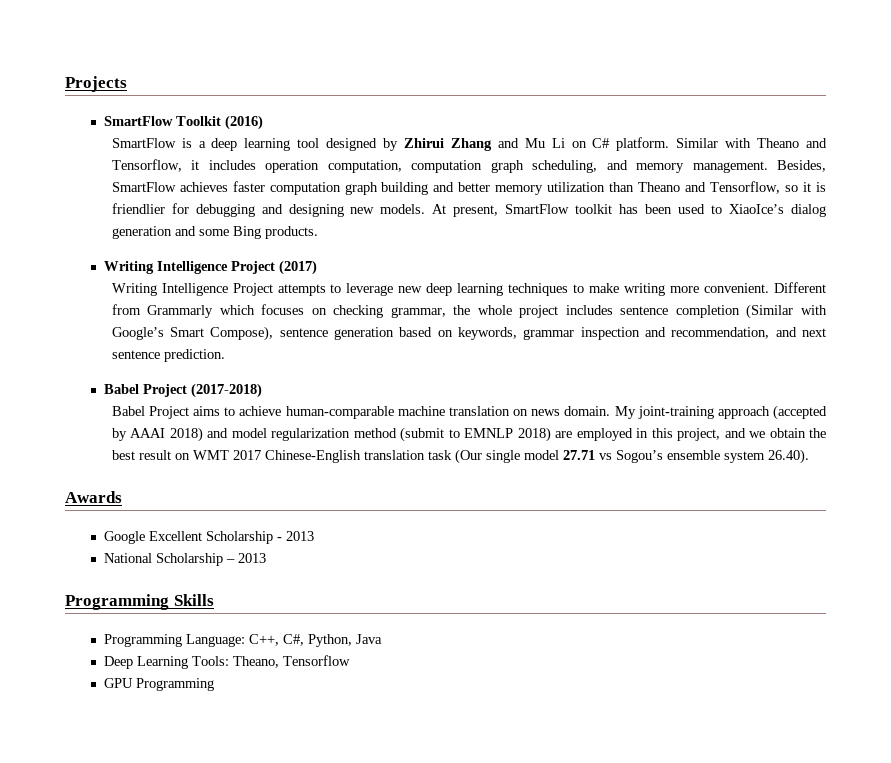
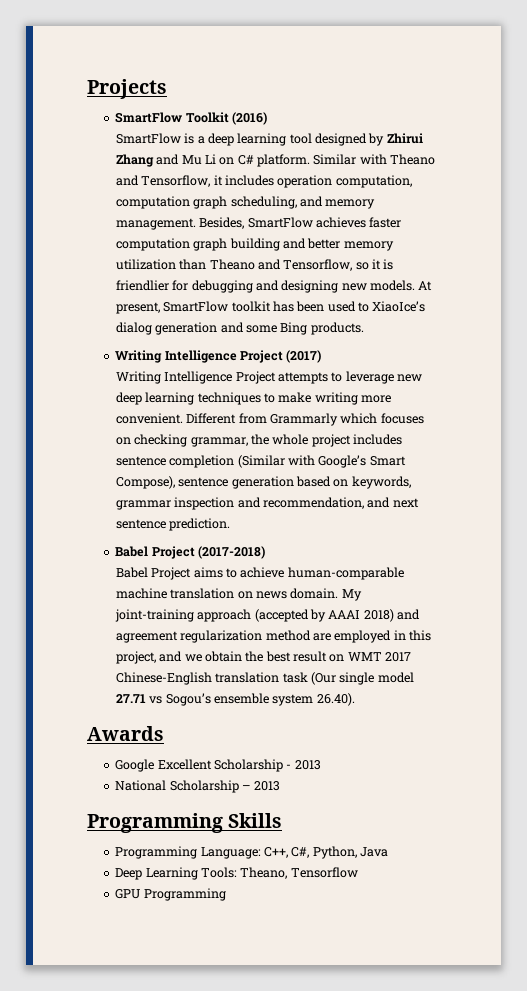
- My joint-training approach (accepted by AAAI 2018) and model regularization method (submit to EMNLP 2018) are employed in this project, and we obtain the best result on WMT 2017 Chinese-English translation task (Our single model 27.71 vs Sogou’s ensemble system 26.40).
+ My joint-training approach (accepted by AAAI 2018) and agreement regularization method are employed in this project, and we obtain the best result on WMT 2017 Chinese-English translation task (Our single model 27.71 vs Sogou’s ensemble system 26.40).

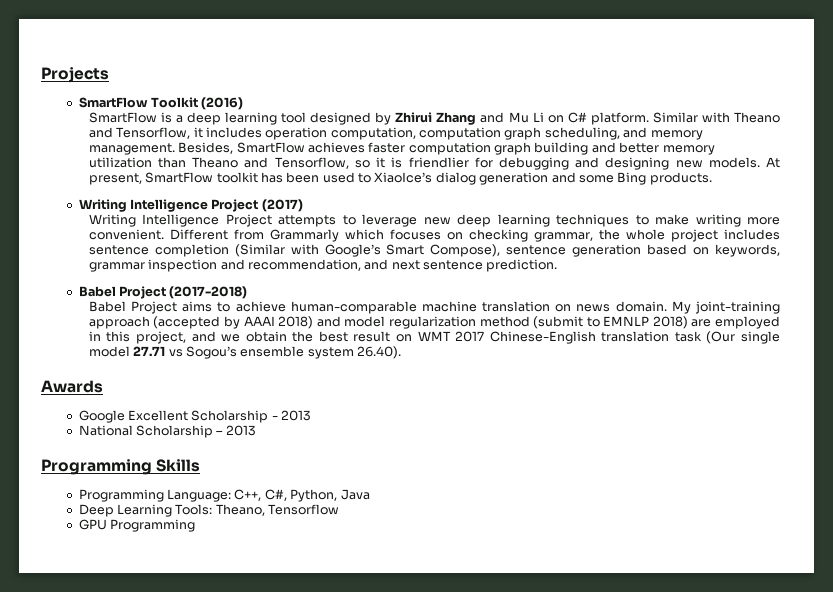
- My joint-training approach (accepted by AAAI 2018) and agreement regularization method are employed in this project, and we obtain the best result on WMT 2017 Chinese-English translation task (Our single model 27.71 vs Sogou’s ensemble system 26.40).
+ My joint-training approach (accepted by AAAI 2018) and model regularization method (submit to EMNLP 2018) are employed in this project, and we obtain the best result on WMT 2017 Chinese-English translation task (Our single model 27.71 vs Sogou’s ensemble system 26.40).

